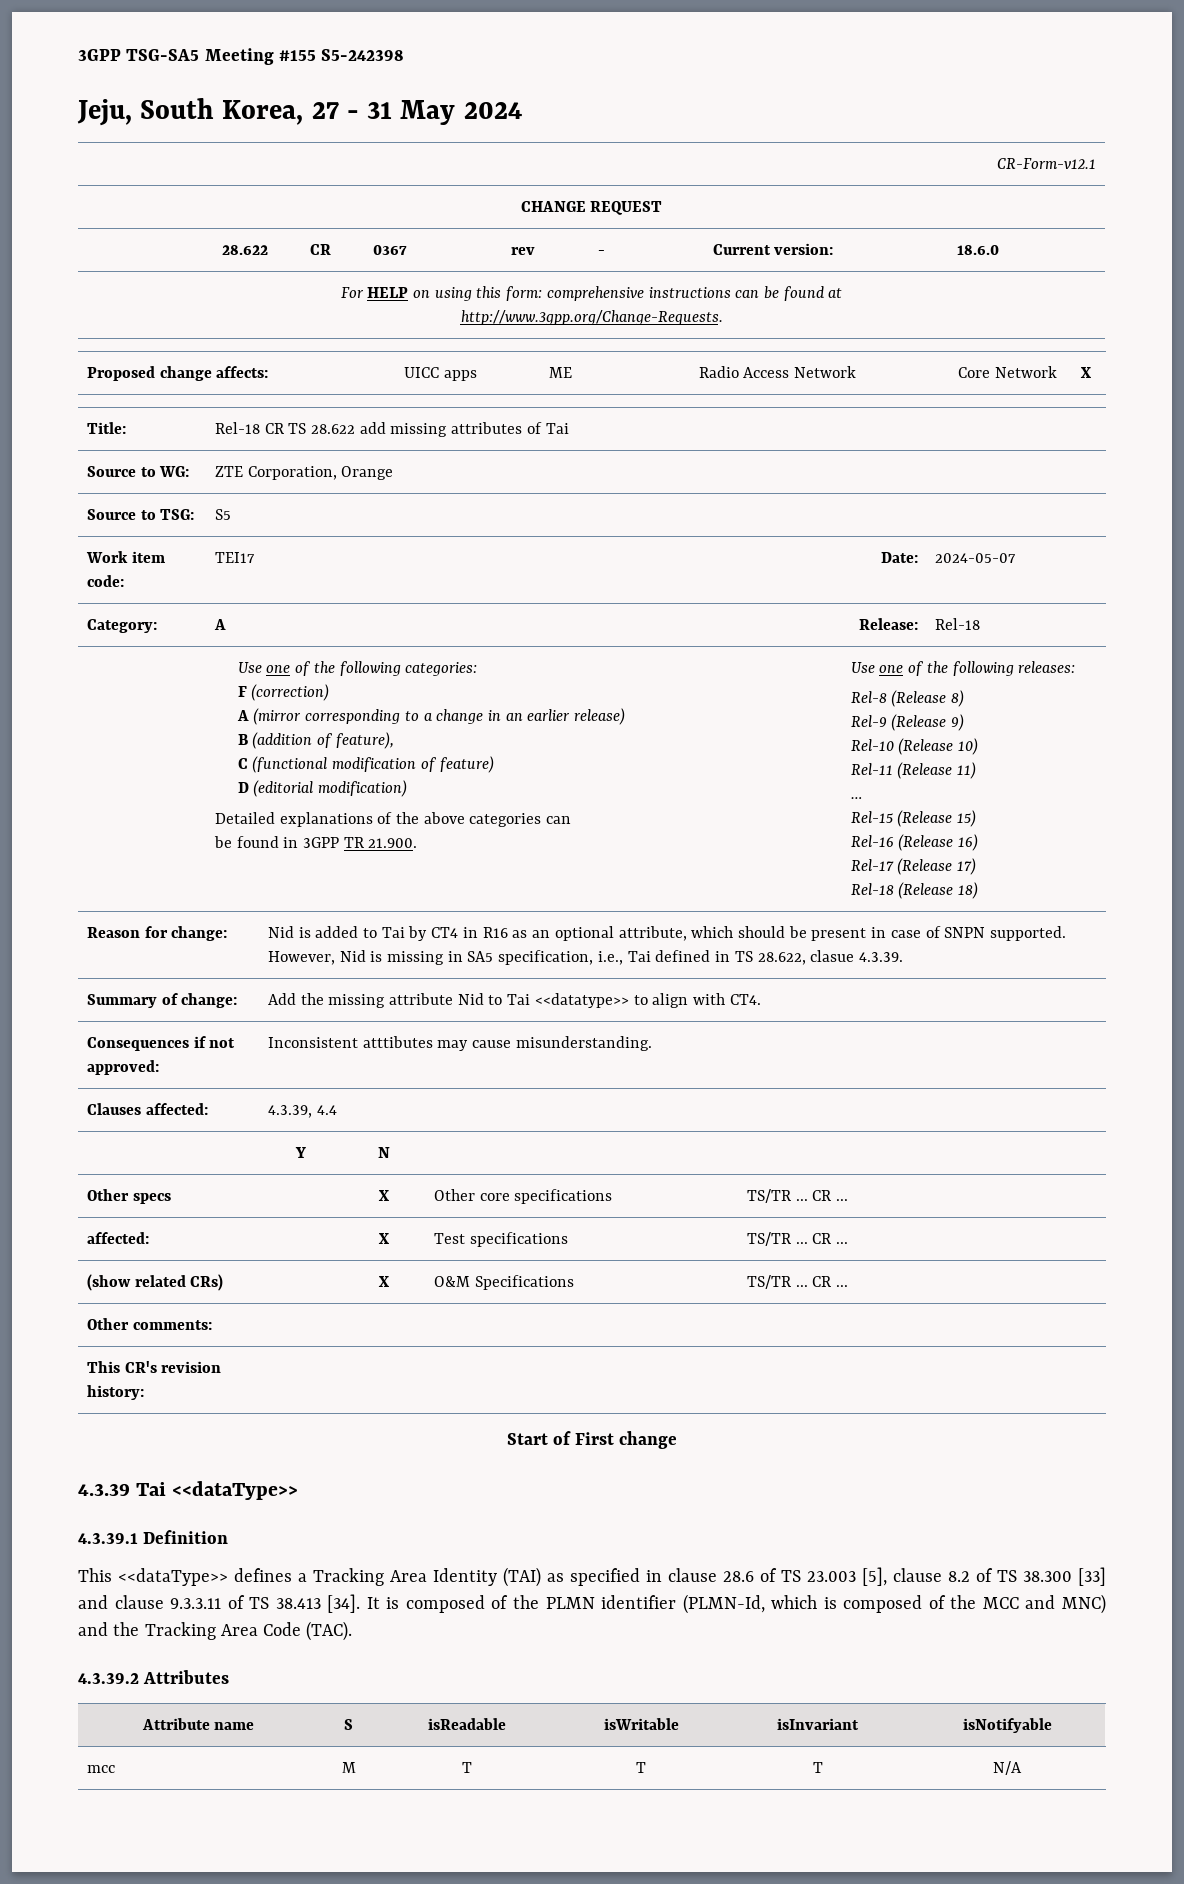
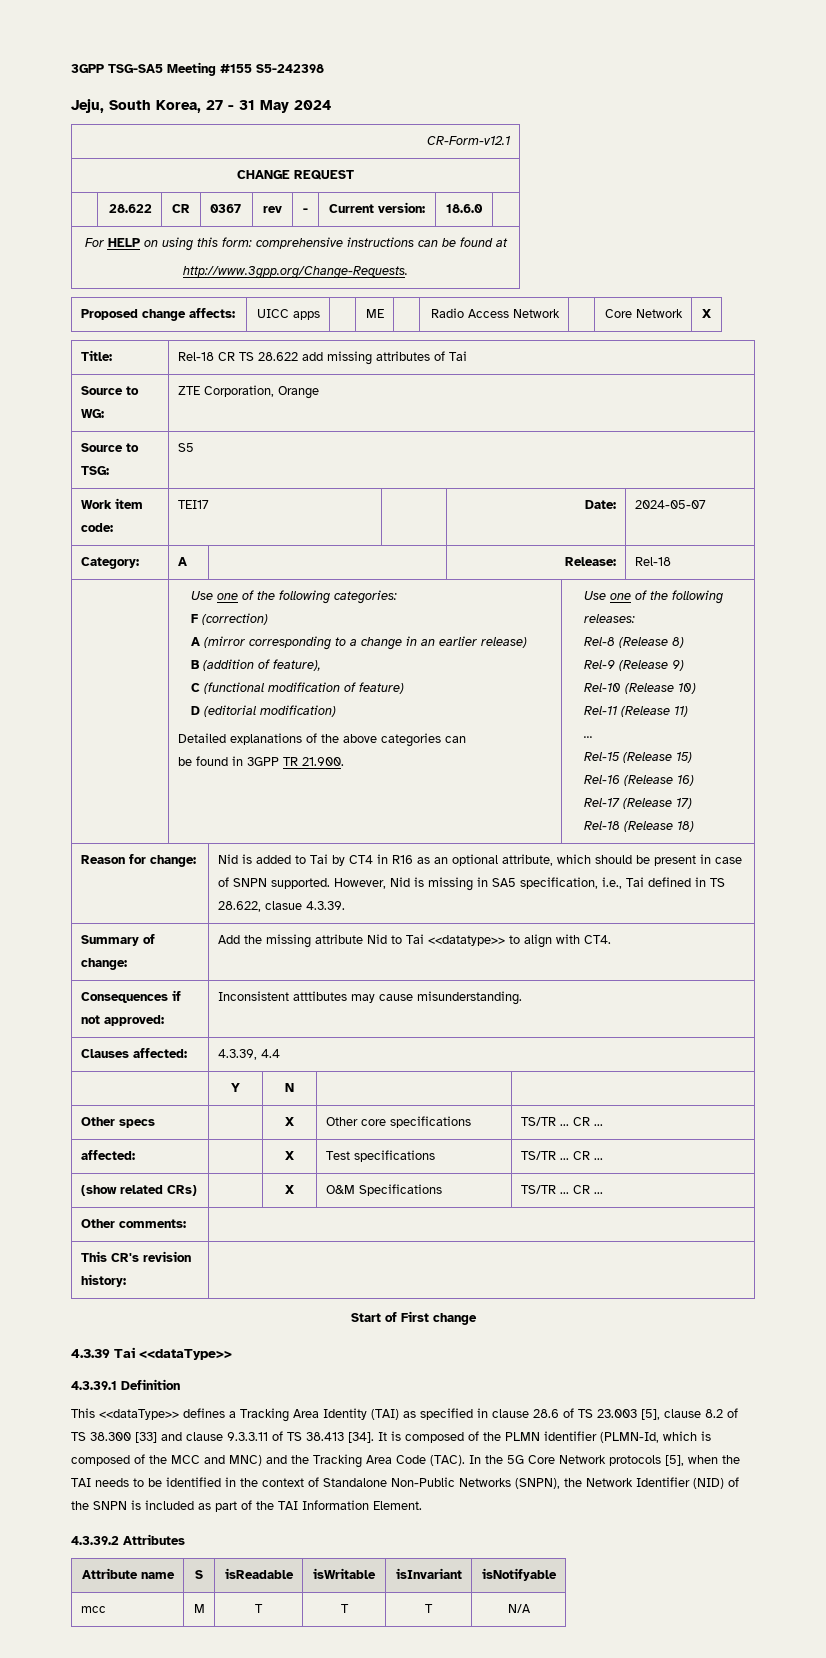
+ In the 5G Core Network protocols [5], when the TAI needs to be identified in the context of Standalone Non-Public Networks (SNPN), the Network Identifier (NID) of the SNPN is included as part of the TAI Information Element.

